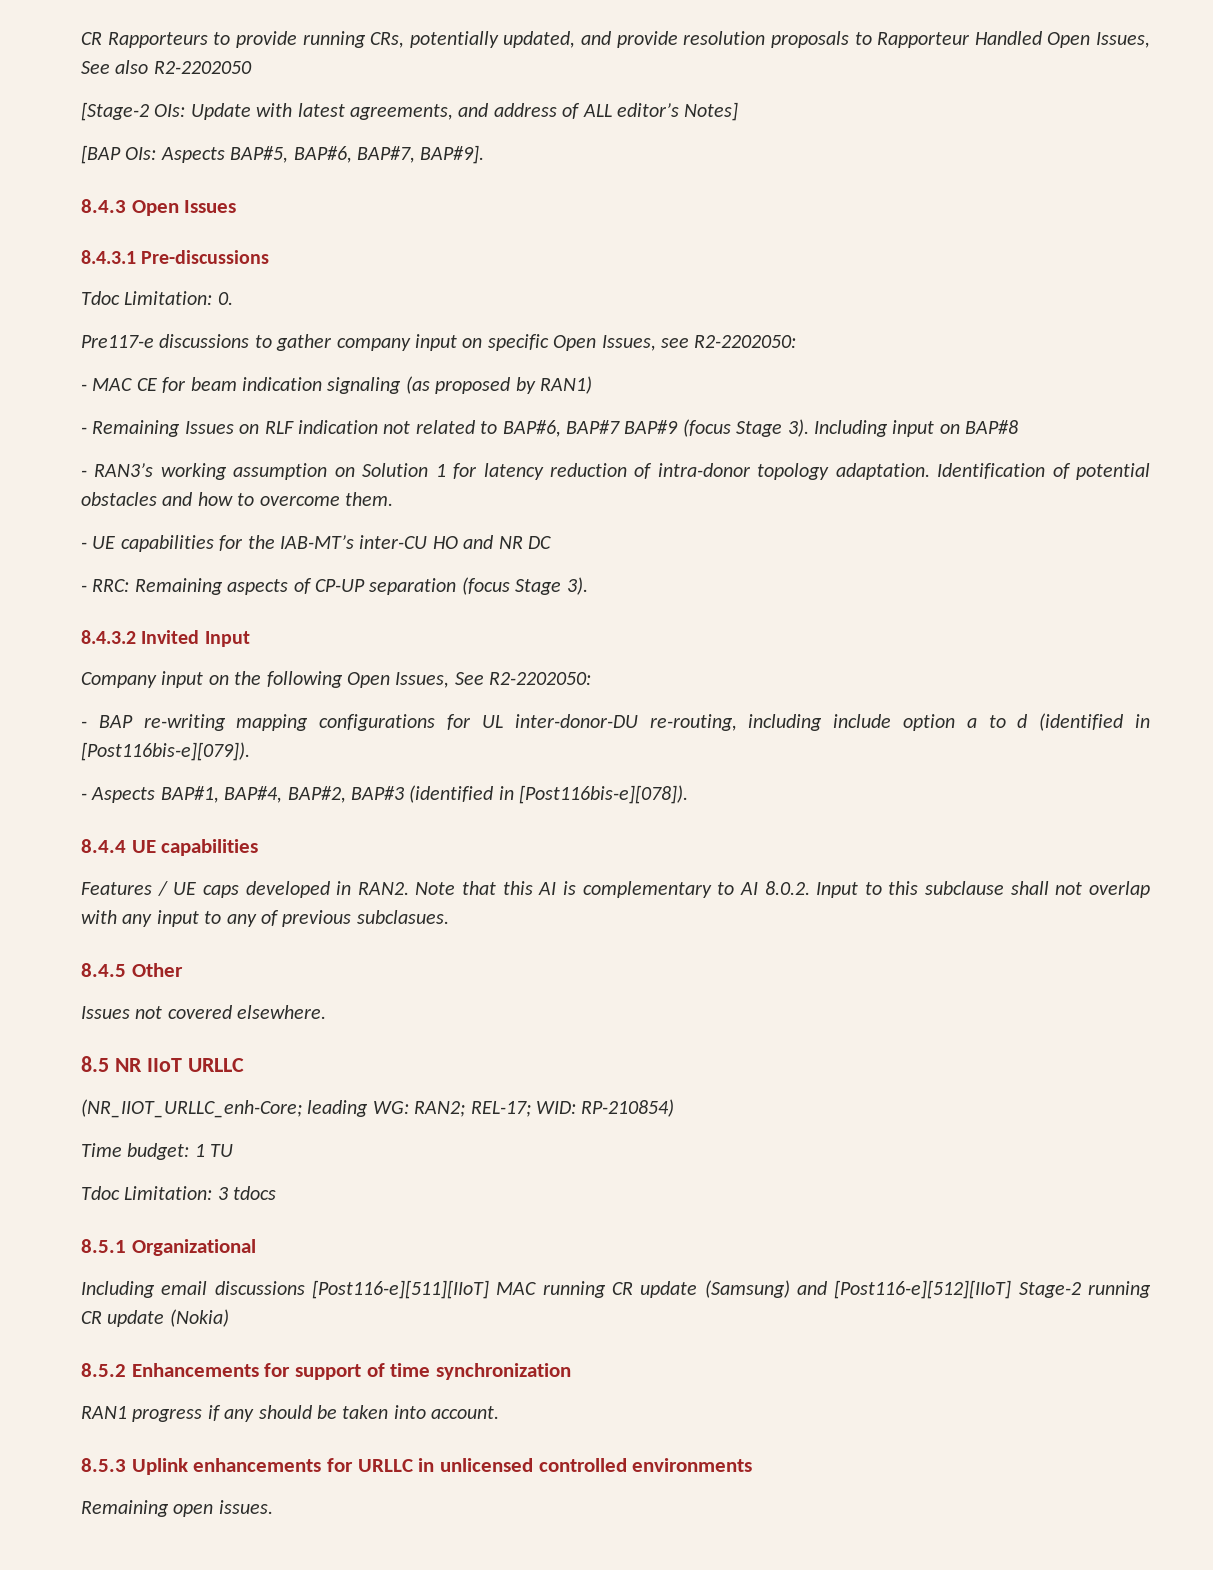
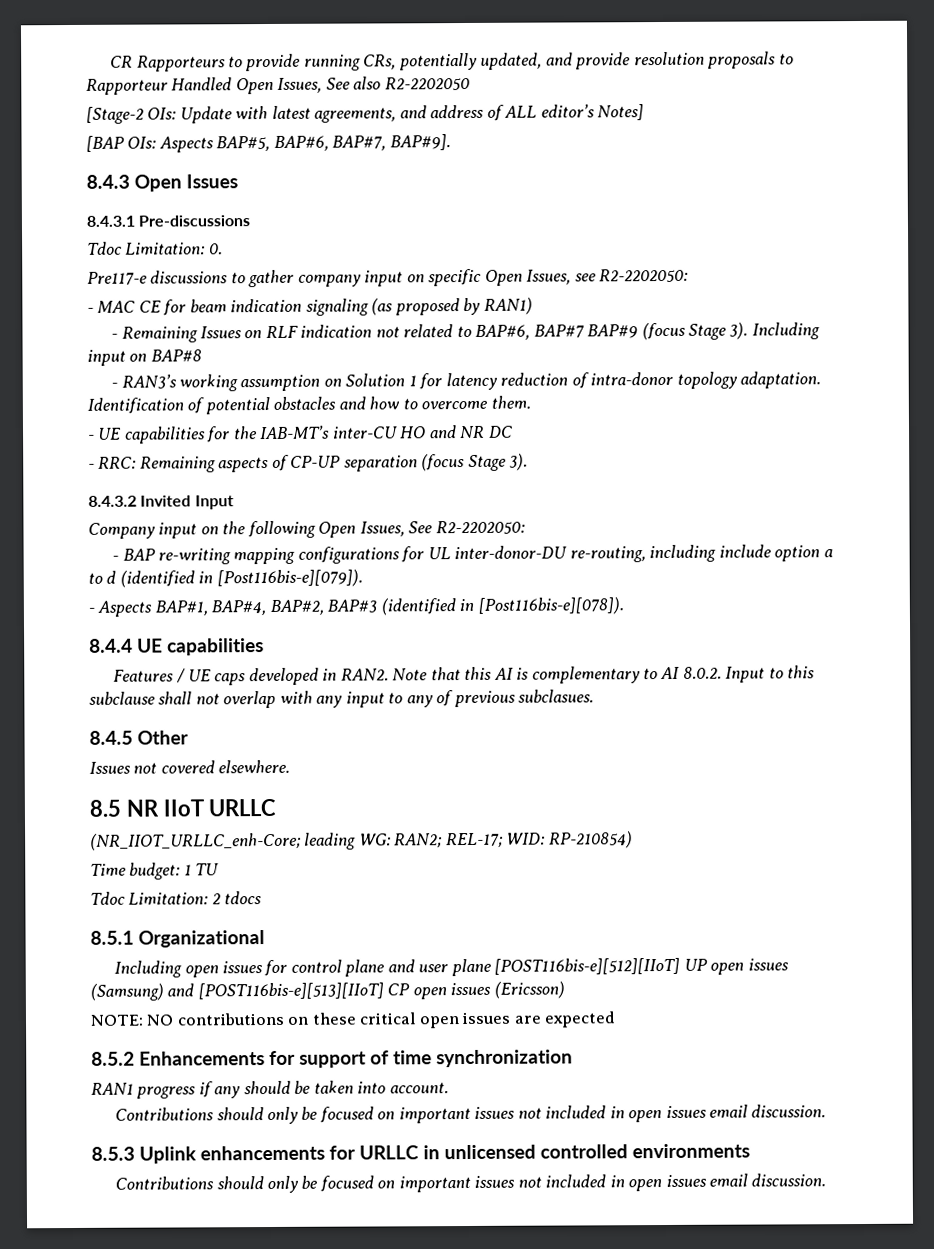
- Tdoc Limitation: 3 tdocs
+ Tdoc Limitation: 2 tdocs
- Including email discussions [Post116-e][511][IIoT] MAC running CR update (Samsung) and [Post116-e][512][IIoT] Stage-2 running CR update (Nokia)
+ Including open issues for control plane and user plane [POST116bis-e][512][IIoT] UP open issues (Samsung) and [POST116bis-e][513][IIoT] CP open issues (Ericsson)
+ NOTE: NO contributions on these critical open issues are expected
  RAN1 progress if any should be taken into account.
+ Contributions should only be focused on important issues not included in open issues email discussion.
  8.5.3 Uplink enhancements for URLLC in unlicensed controlled environments
- Remaining open issues.
+ Contributions should only be focused on important issues not included in open issues email discussion.

